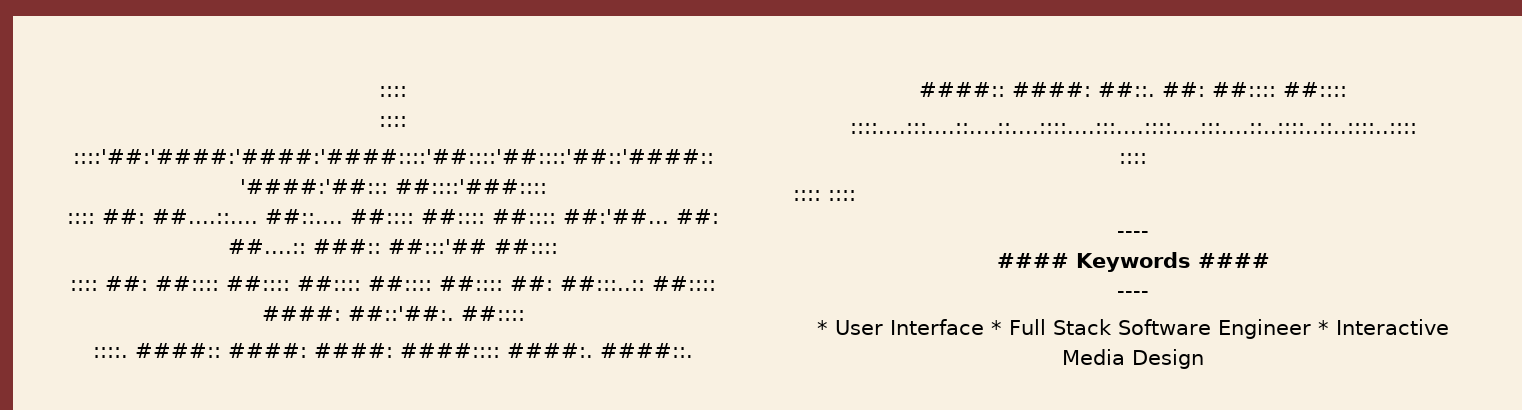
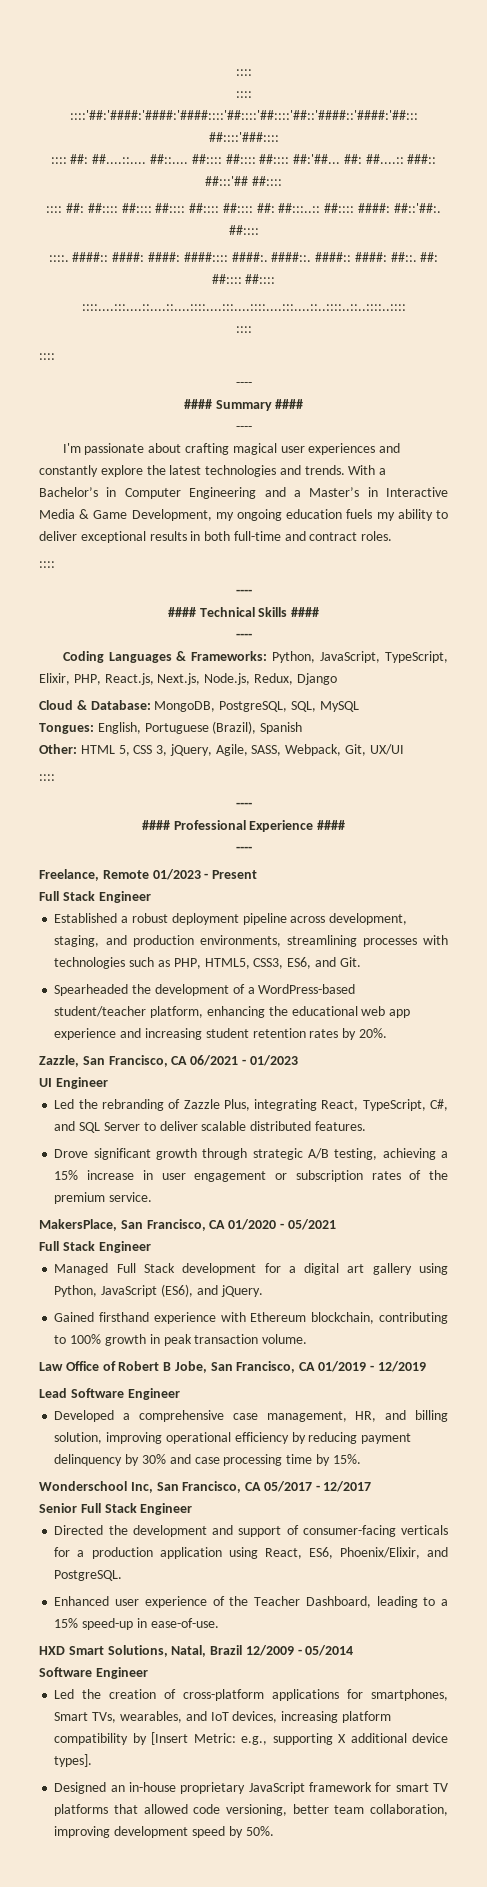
  ::::....:::....::....::....::::....:::....::::....:::....::..::::..::..::::..::::
  ::::
- :::: ::::
+ ::::
  ----
- #### Keywords ####
+ #### Summary ####
  ----
- * User Interface * Full Stack Software Engineer * Interactive Media Design
+ I'm passionate about crafting magical user experiences and constantly explore the latest technologies and trends. With a Bachelor’s in Computer Engineering and a Master’s in Interactive Media & Game Development, my ongoing education fuels my ability to deliver exceptional results in both full-time and contract roles.
+ ::::
+ ----
+ #### Technical Skills ####
+ ----
+ Coding Languages & Frameworks: Python, JavaScript, TypeScript, Elixir, PHP, React.js, Next.js, Node.js, Redux, Django
+ Cloud & Database: MongoDB, PostgreSQL, SQL, MySQL
+ Tongues: English, Portuguese (Brazil), Spanish
+ Other: HTML 5, CSS 3, jQuery, Agile, SASS, Webpack, Git, UX/UI
+ ::::
+ ----
+ #### Professional Experience ####
+ ----
+ Freelance, Remote 01/2023 - Present
+ Full Stack Engineer
+ Established a robust deployment pipeline across development, staging, and production environments, streamlining processes with technologies such as PHP, HTML5, CSS3, ES6, and Git.
+ Spearheaded the development of a WordPress-based student/teacher platform, enhancing the educational web app experience and increasing student retention rates by 20%.
+ Zazzle, San Francisco, CA 06/2021 - 01/2023
+ UI Engineer
+ Led the rebranding of Zazzle Plus, integrating React, TypeScript, C#, and SQL Server to deliver scalable distributed features.
+ Drove significant growth through strategic A/B testing, achieving a 15% increase in user engagement or subscription rates of the premium service.
+ MakersPlace, San Francisco, CA 01/2020 - 05/2021
+ Full Stack Engineer
+ Managed Full Stack development for a digital art gallery using Python, JavaScript (ES6), and jQuery.
+ Gained firsthand experience with Ethereum blockchain, contributing to 100% growth in peak transaction volume.
+ Law Office of Robert B Jobe, San Francisco, CA 01/2019 - 12/2019
+ Lead Software Engineer
+ Developed a comprehensive case management, HR, and billing solution, improving operational efficiency by reducing payment delinquency by 30% and case processing time by 15%.
+ Wonderschool Inc, San Francisco, CA 05/2017 - 12/2017
+ Senior Full Stack Engineer
+ Directed the development and support of consumer-facing verticals for a production application using React, ES6, Phoenix/Elixir, and PostgreSQL.
+ Enhanced user experience of the Teacher Dashboard, leading to a 15% speed-up in ease-of-use.
+ HXD Smart Solutions, Natal, Brazil 12/2009 - 05/2014
+ Software Engineer
+ Led the creation of cross-platform applications for smartphones, Smart TVs, wearables, and IoT devices, increasing platform compatibility by [Insert Metric: e.g., supporting X additional device types].
+ Designed an in-house proprietary JavaScript framework for smart TV platforms that allowed code versioning, better team collaboration, improving development speed by 50%.

